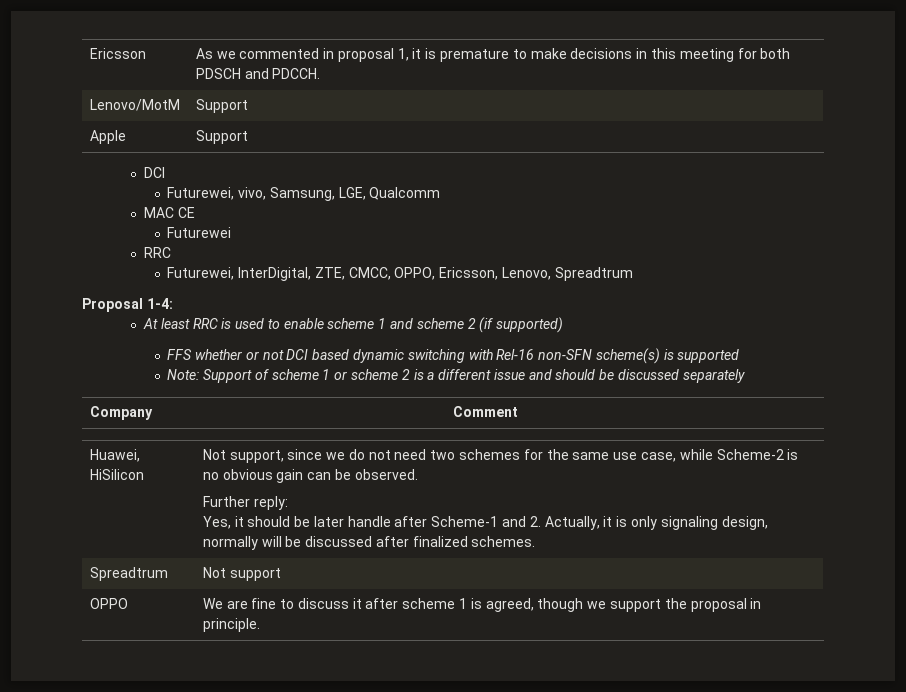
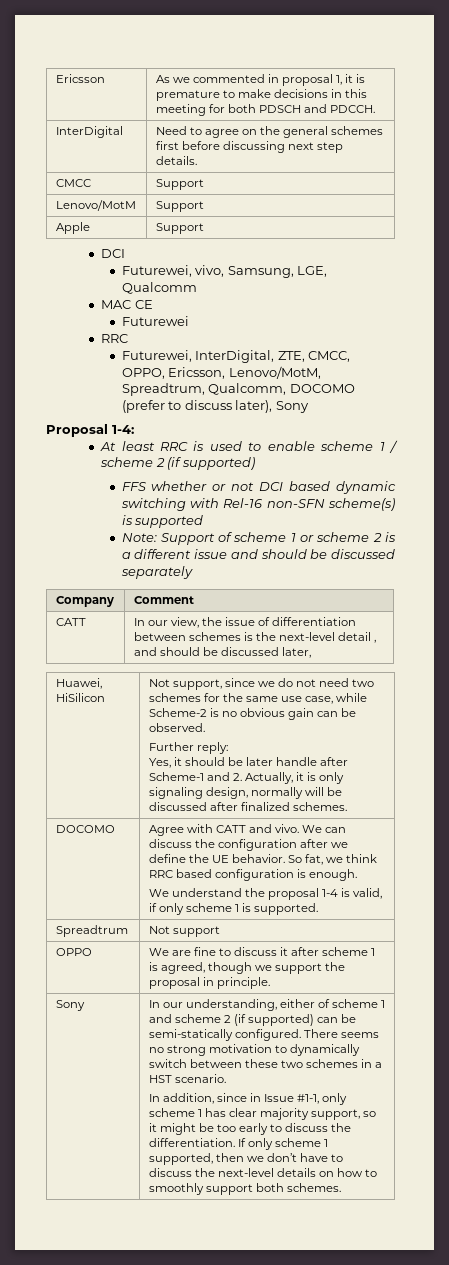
+ InterDigital | Need to agree on the general schemes first before discussing next step details.
+ CMCC | Support
- Futurewei, InterDigital, ZTE, CMCC, OPPO, Ericsson, Lenovo, Spreadtrum
+ Futurewei, InterDigital, ZTE, CMCC, OPPO, Ericsson, Lenovo/MotM, Spreadtrum, Qualcomm, DOCOMO (prefer to discuss later), Sony
- At least RRC is used to enable scheme 1 and scheme 2 (if supported)
+ At least RRC is used to enable scheme 1 / scheme 2 (if supported)
+ CATT | In our view, the issue of differentiation between schemes is the next-level detail , and should be discussed later,
+ DOCOMO | Agree with CATT and vivo. We can discuss the configuration after we define the UE behavior. So fat, we think RRC based configuration is enough.
+ We understand the proposal 1-4 is valid, if only scheme 1 is supported.
+ Sony | In our understanding, either of scheme 1 and scheme 2 (if supported) can be semi-statically configured. There seems no strong motivation to dynamically switch between these two schemes in a HST scenario.
+ In addition, since in Issue #1-1, only scheme 1 has clear majority support, so it might be too early to discuss the differentiation. If only scheme 1 supported, then we don’t have to discuss the next-level details on how to smoothly support both schemes.

